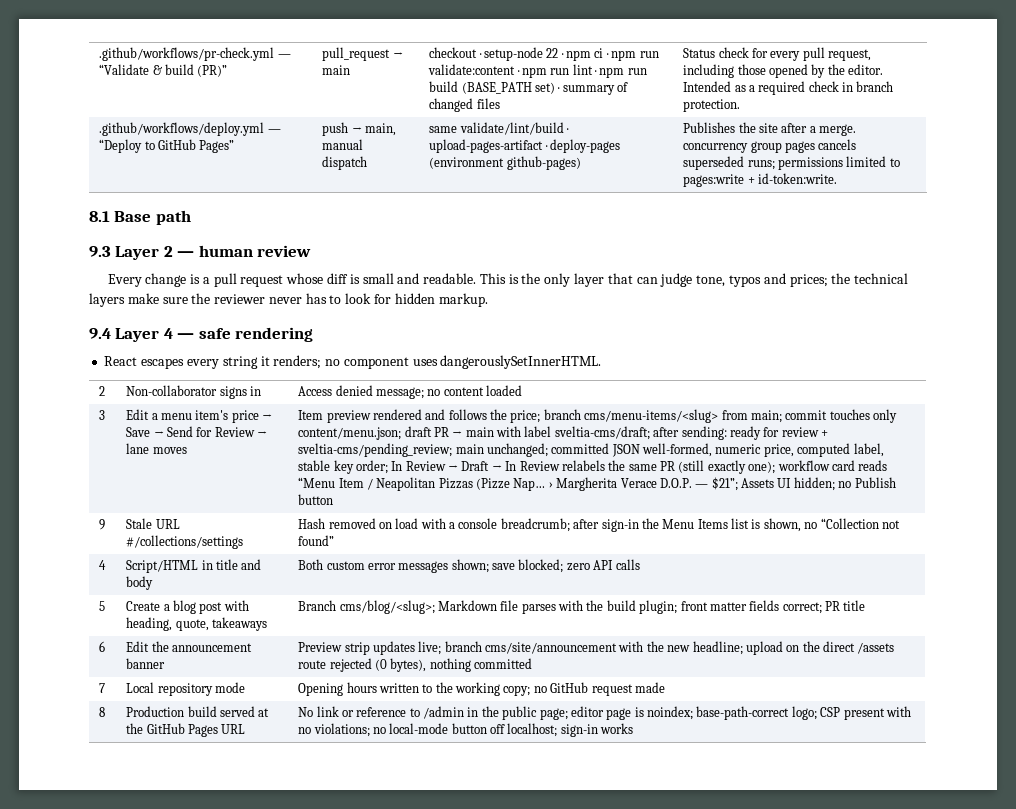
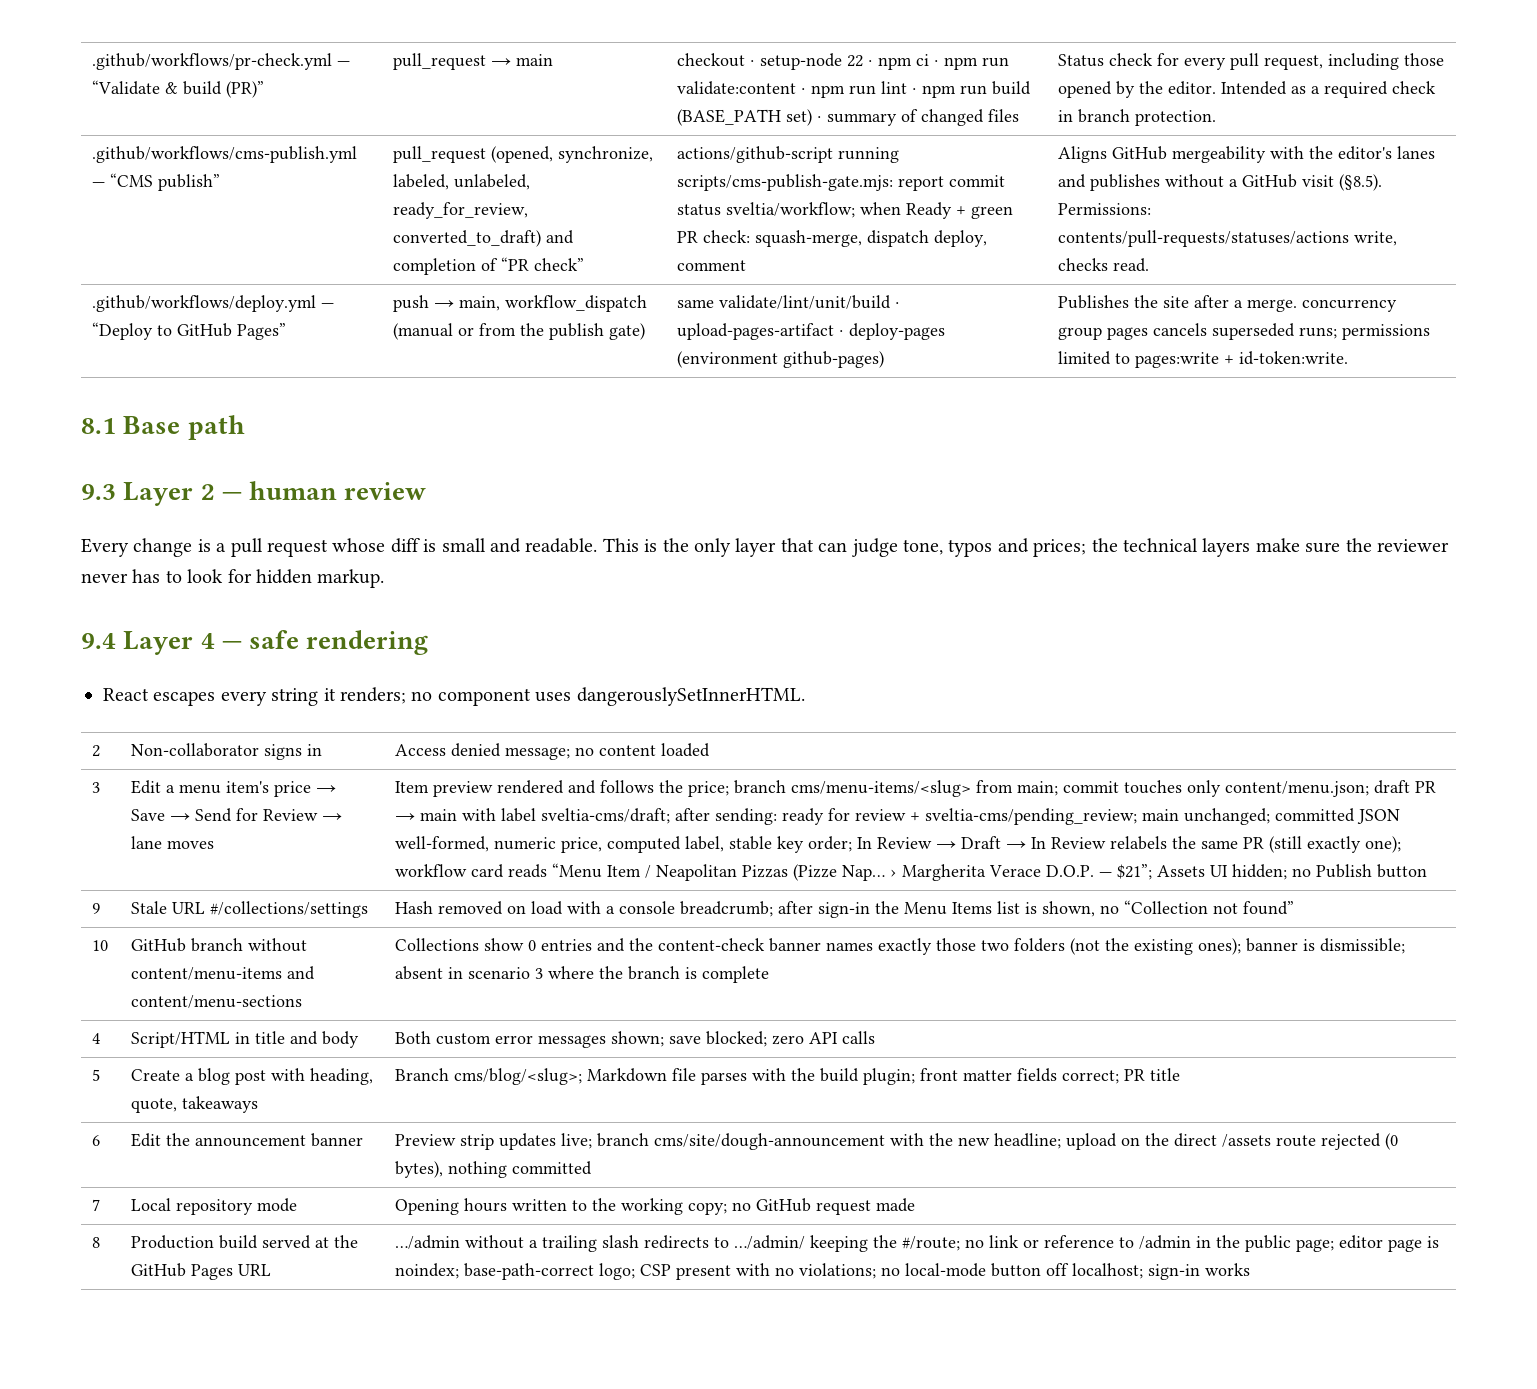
+ .github/workflows/cms-publish.yml — “CMS publish” | pull_request (opened, synchronize, labeled, unlabeled, ready_for_review, converted_to_draft) and completion of “PR check” | actions/github-script running scripts/cms-publish-gate.mjs: report commit status sveltia/workflow; when Ready + green PR check: squash-merge, dispatch deploy, comment | Aligns GitHub mergeability with the editor's lanes and publishes without a GitHub visit (§8.5). Permissions: contents/pull-requests/statuses/actions write, checks read.
- push → main, manual dispatch | same validate/lint/build · upload-pages-artifact · deploy-pages (environment github-pages)
+ push → main, workflow_dispatch (manual or from the publish gate) | same validate/lint/unit/build · upload-pages-artifact · deploy-pages (environment github-pages)
+ 10 | GitHub branch without content/menu-items and content/menu-sections | Collections show 0 entries and the content-check banner names exactly those two folders (not the existing ones); banner is dismissible; absent in scenario 3 where the branch is complete
- 6 | Edit the announcement banner | Preview strip updates live; branch cms/site/announcement with the new headline; upload on the direct /assets route rejected (0 bytes), nothing committed
+ 6 | Edit the announcement banner | Preview strip updates live; branch cms/site/dough-announcement with the new headline; upload on the direct /assets route rejected (0 bytes), nothing committed
- No link or reference to /admin in the public page; editor page is noindex; base-path-correct logo; CSP present with no violations; no local-mode button off localhost; sign-in works
+ …/admin without a trailing slash redirects to …/admin/ keeping the #/route; no link or reference to /admin in the public page; editor page is noindex; base-path-correct logo; CSP present with no violations; no local-mode button off localhost; sign-in works

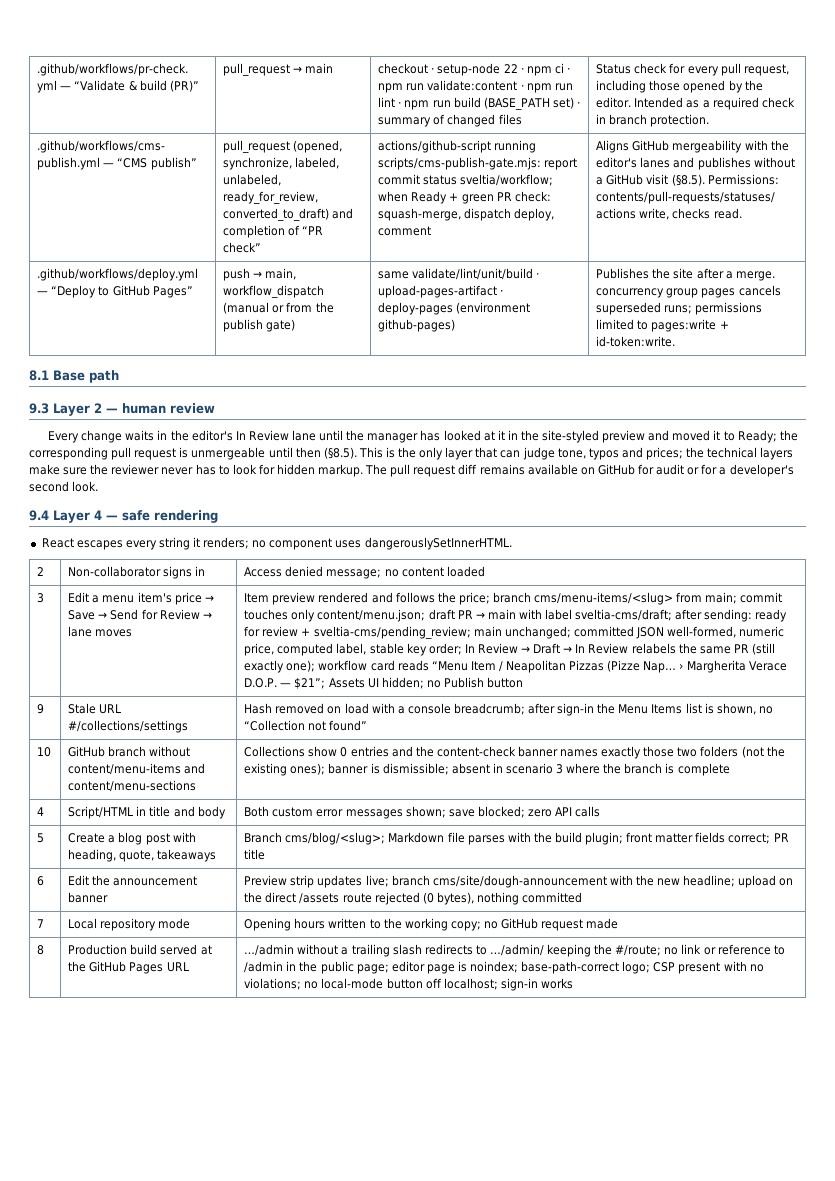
- Every change is a pull request whose diff is small and readable. This is the only layer that can judge tone, typos and prices; the technical layers make sure the reviewer never has to look for hidden markup.
+ Every change waits in the editor's In Review lane until the manager has looked at it in the site-styled preview and moved it to Ready; the corresponding pull request is unmergeable until then (§8.5). This is the only layer that can judge tone, typos and prices; the technical layers make sure the reviewer never has to look for hidden markup. The pull request diff remains available on GitHub for audit or for a developer's second look.

